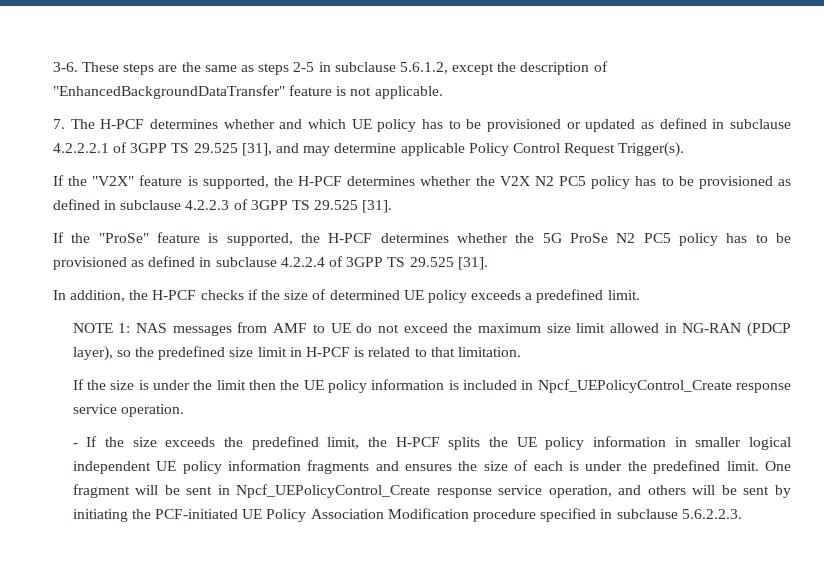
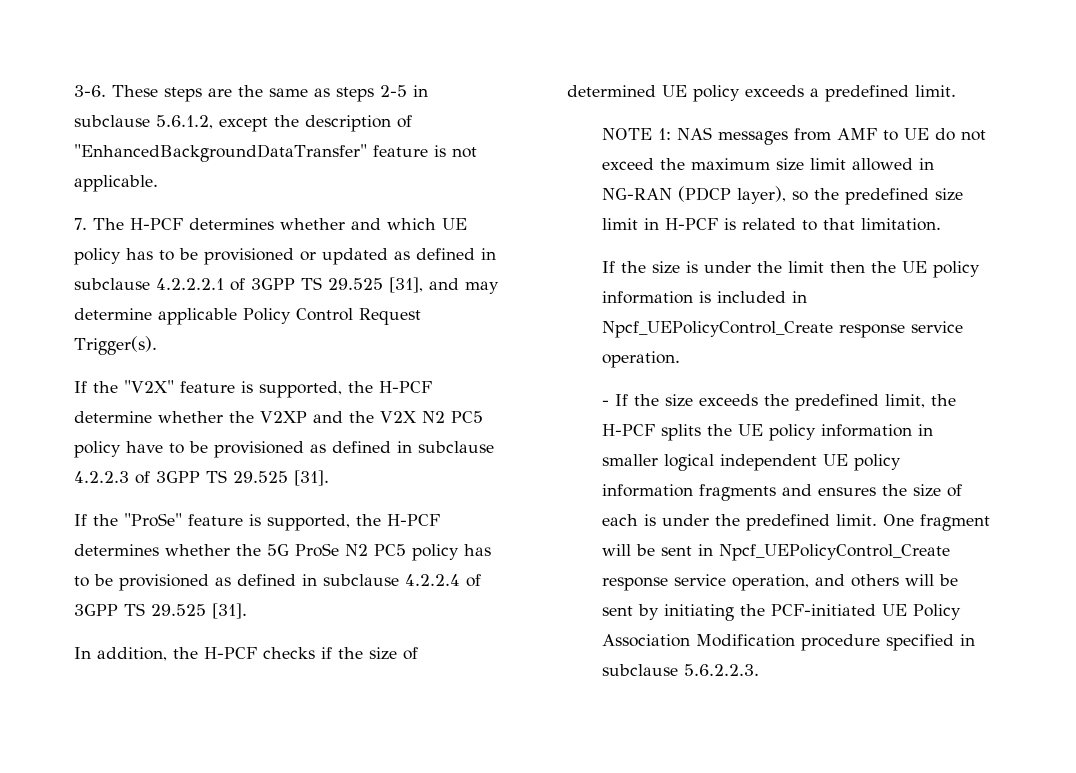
- If the "V2X" feature is supported, the H-PCF determines whether the V2X N2 PC5 policy has to be provisioned as defined in subclause 4.2.2.3 of 3GPP TS 29.525 [31].
+ If the "V2X" feature is supported, the H-PCF determine whether the V2XP and the V2X N2 PC5 policy have to be provisioned as defined in subclause 4.2.2.3 of 3GPP TS 29.525 [31].

